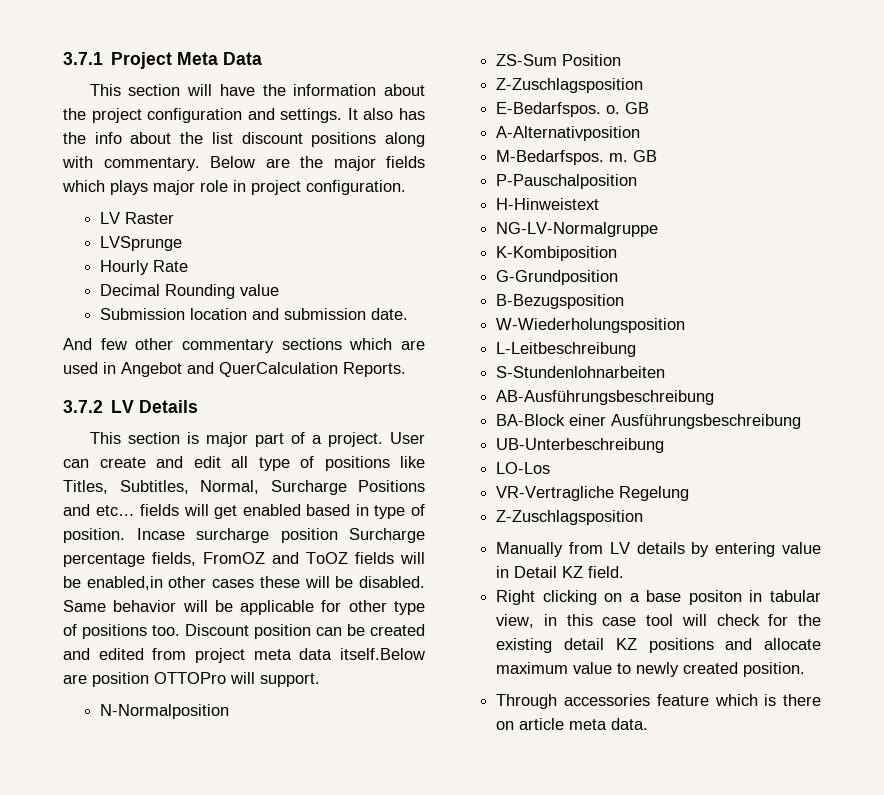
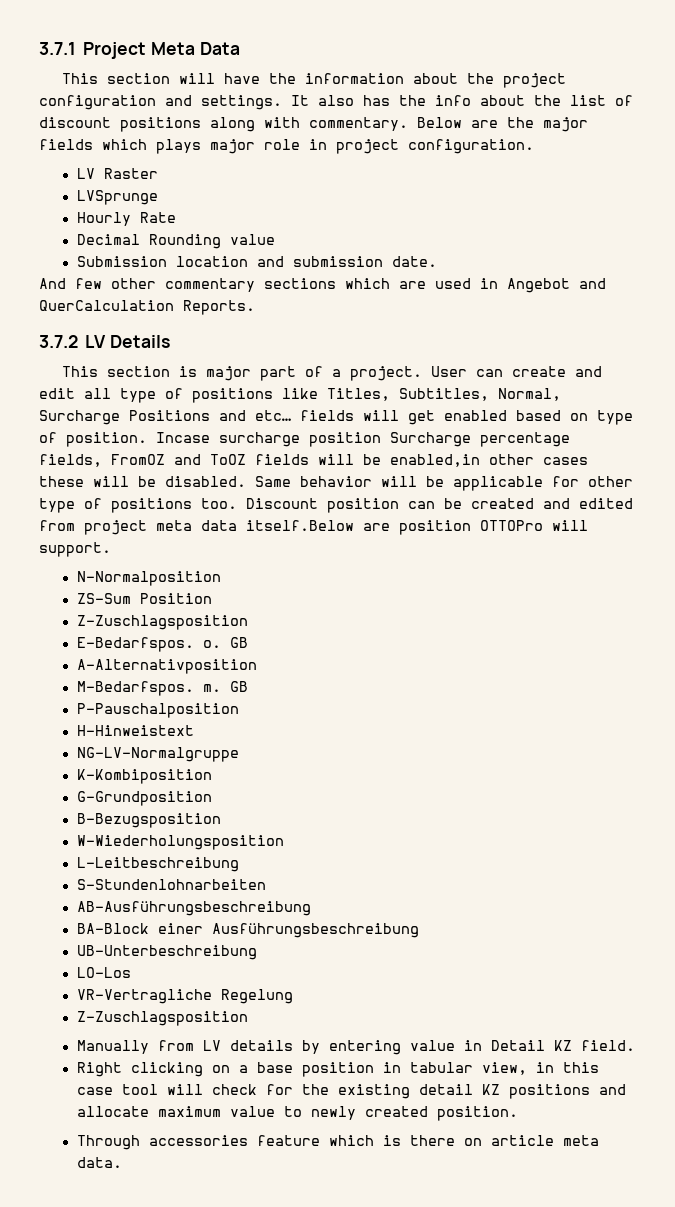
- It also has the info about the list discount positions along with commentary.
+ It also has the info about the list of discount positions along with commentary.
- User can create and edit all type of positions like Titles, Subtitles, Normal, Surcharge Positions and etc… fields will get enabled based in type of position.
+ User can create and edit all type of positions like Titles, Subtitles, Normal, Surcharge Positions and etc… fields will get enabled based on type of position.
- Right clicking on a base positon in tabular view, in this case tool will check for the existing detail KZ positions and allocate maximum value to newly created position.
+ Right clicking on a base position in tabular view, in this case tool will check for the existing detail KZ positions and allocate maximum value to newly created position.

